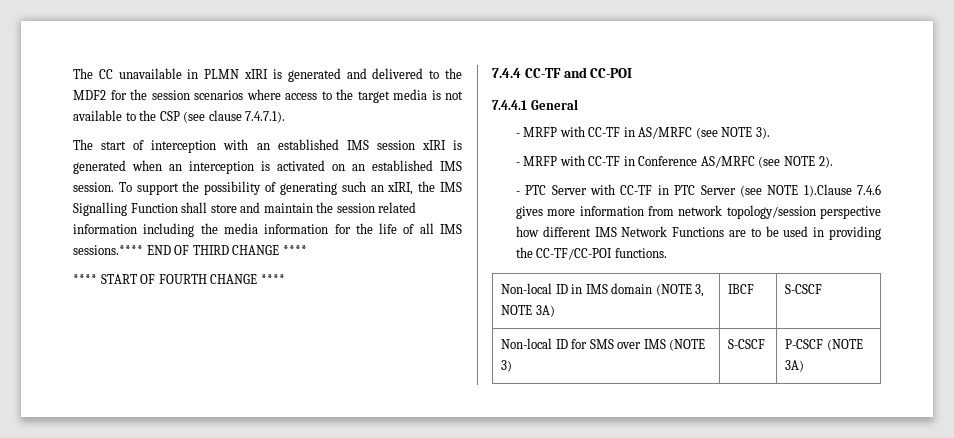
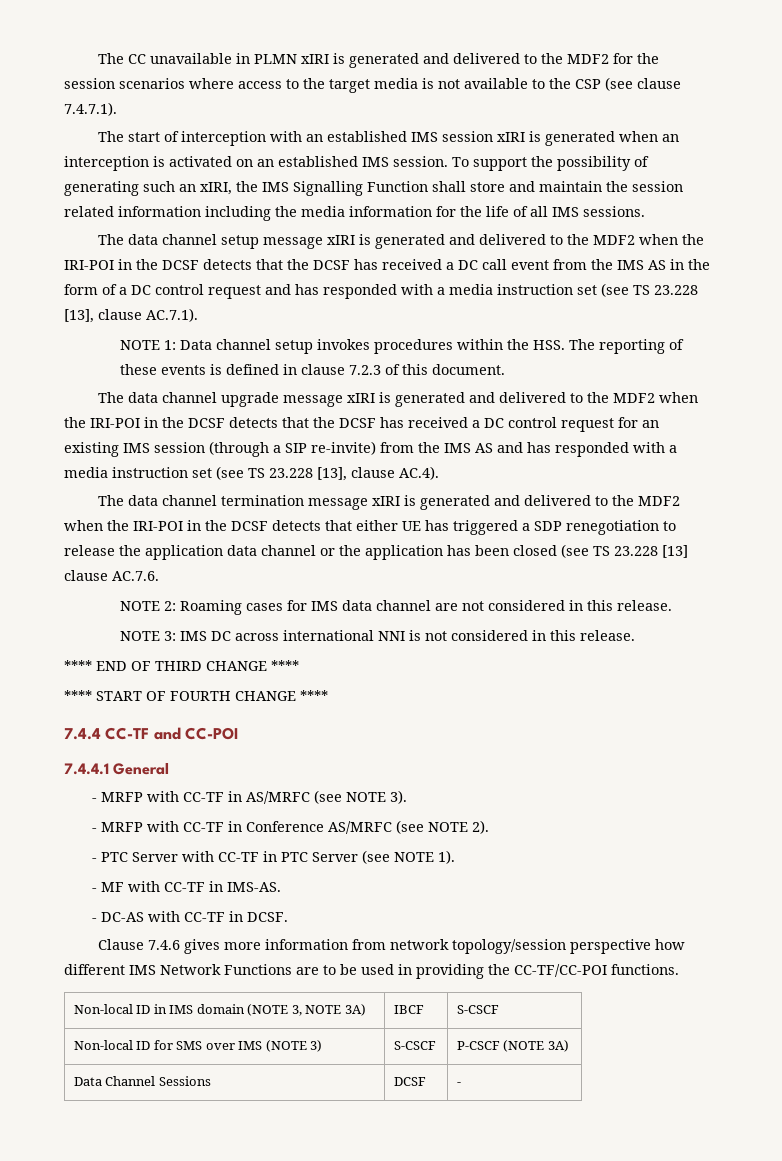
- To support the possibility of generating such an xIRI, the IMS Signalling Function shall store and maintain the session related information including the media information for the life of all IMS sessions.**** END OF THIRD CHANGE ****
+ To support the possibility of generating such an xIRI, the IMS Signalling Function shall store and maintain the session related information including the media information for the life of all IMS sessions.
+ The data channel setup message xIRI is generated and delivered to the MDF2 when the IRI-POI in the DCSF detects that the DCSF has received a DC call event from the IMS AS in the form of a DC control request and has responded with a media instruction set (see TS 23.228 [13], clause AC.7.1).
+ NOTE 1: Data channel setup invokes procedures within the HSS. The reporting of these events is defined in clause 7.2.3 of this document.
+ The data channel upgrade message xIRI is generated and delivered to the MDF2 when the IRI-POI in the DCSF detects that the DCSF has received a DC control request for an existing IMS session (through a SIP re-invite) from the IMS AS and has responded with a media instruction set (see TS 23.228 [13], clause AC.4).
+ The data channel termination message xIRI is generated and delivered to the MDF2 when the IRI-POI in the DCSF detects that either UE has triggered a SDP renegotiation to release the application data channel or the application has been closed (see TS 23.228 [13] clause AC.7.6.
+ NOTE 2: Roaming cases for IMS data channel are not considered in this release.
+ NOTE 3: IMS DC across international NNI is not considered in this release.
+ **** END OF THIRD CHANGE ****
- - PTC Server with CC-TF in PTC Server (see NOTE 1).Clause 7.4.6 gives more information from network topology/session perspective how different IMS Network Functions are to be used in providing the CC-TF/CC-POI functions.
+ - PTC Server with CC-TF in PTC Server (see NOTE 1).
+ - MF with CC-TF in IMS-AS.
+ - DC-AS with CC-TF in DCSF.
+ Clause 7.4.6 gives more information from network topology/session perspective how different IMS Network Functions are to be used in providing the CC-TF/CC-POI functions.
+ Data Channel Sessions | DCSF | -

